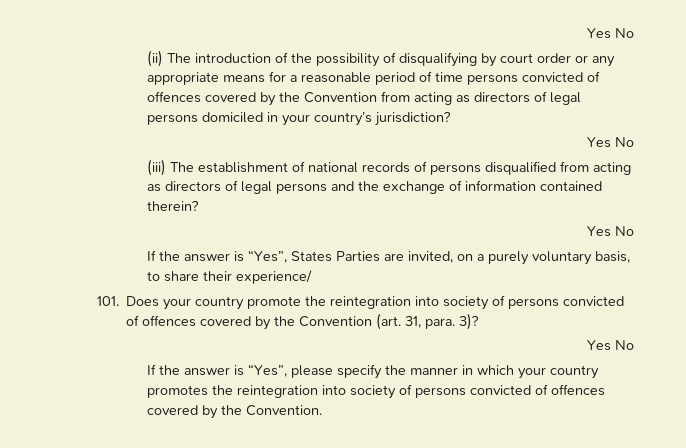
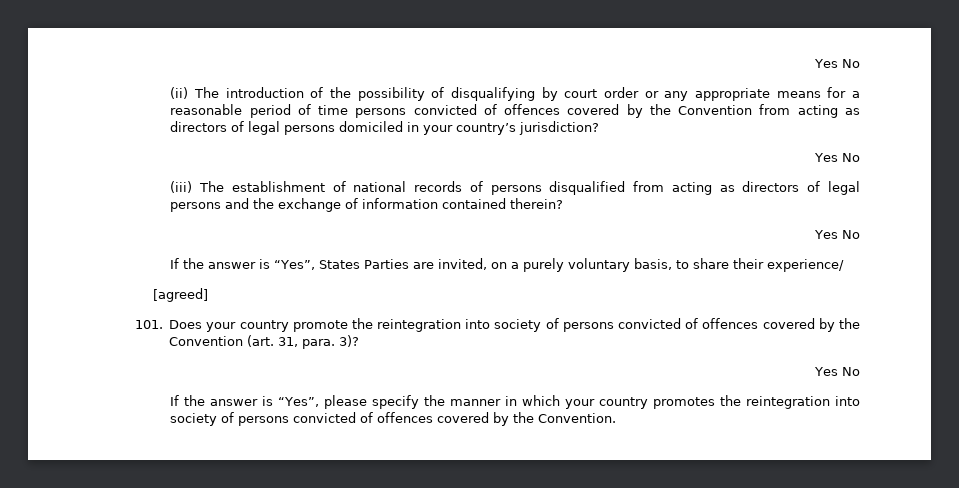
+ [agreed]

